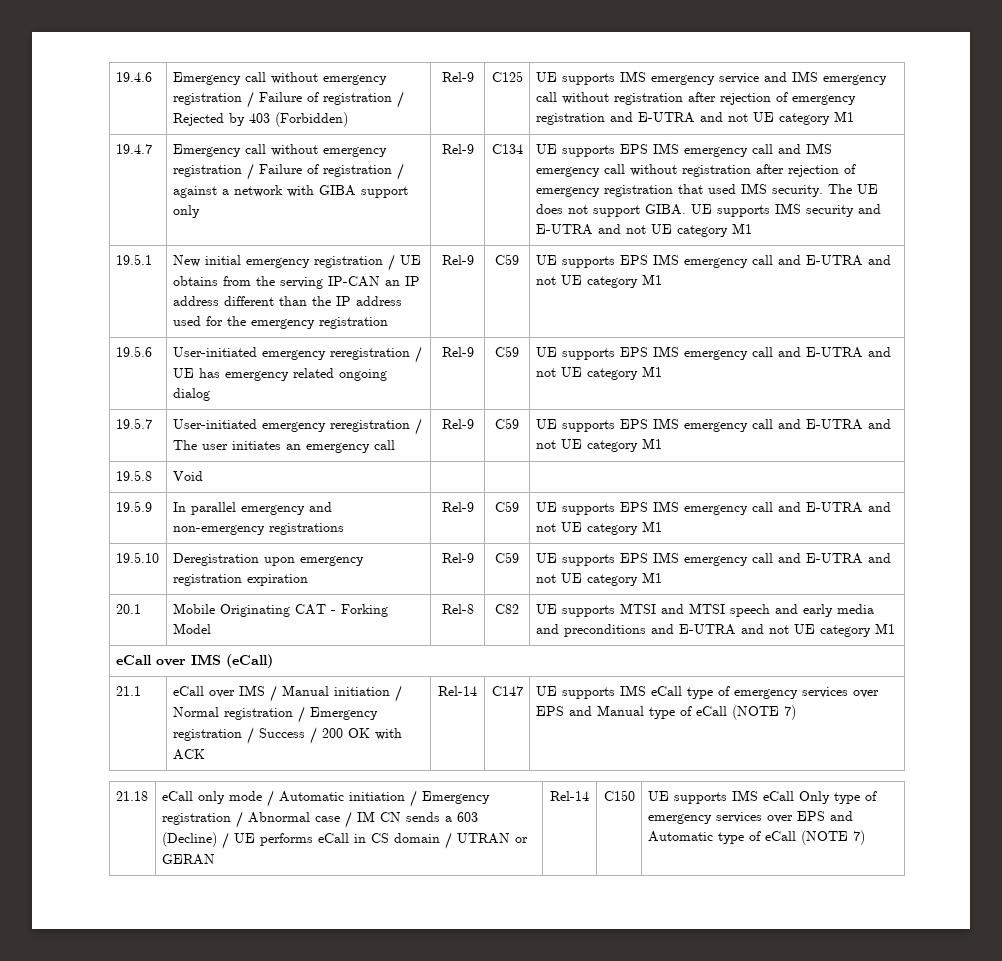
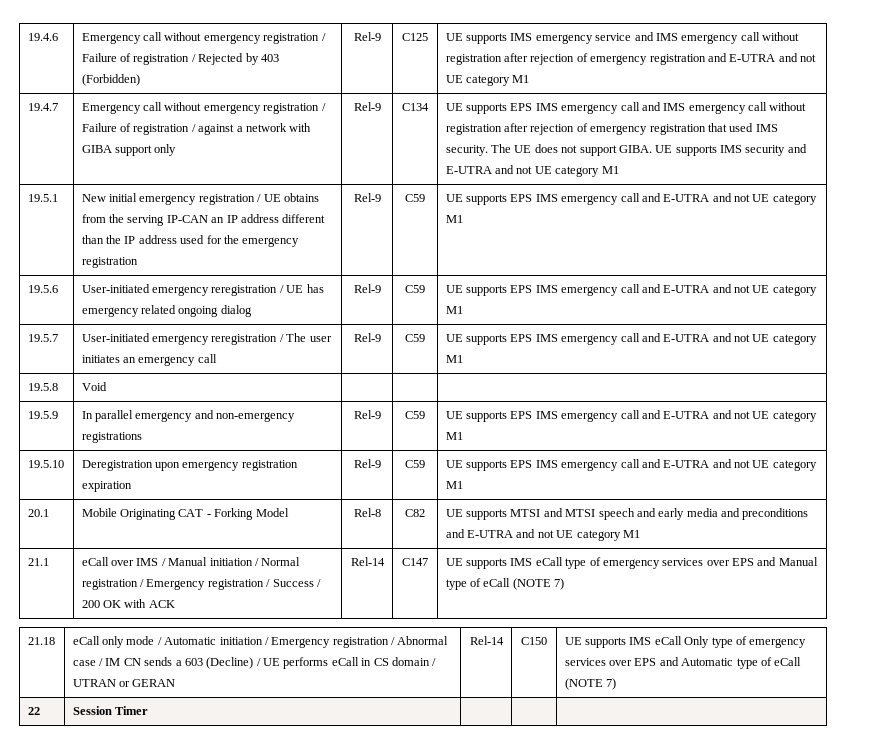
- eCall over IMS (eCall)
+ 22 | Session Timer | | |

